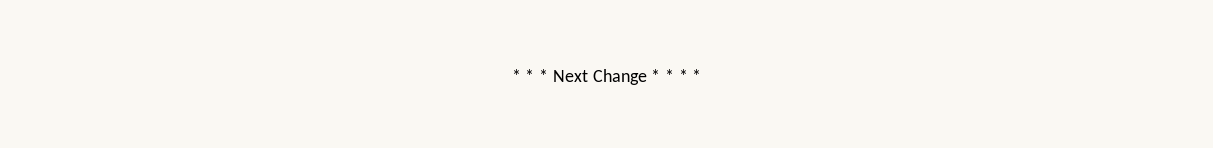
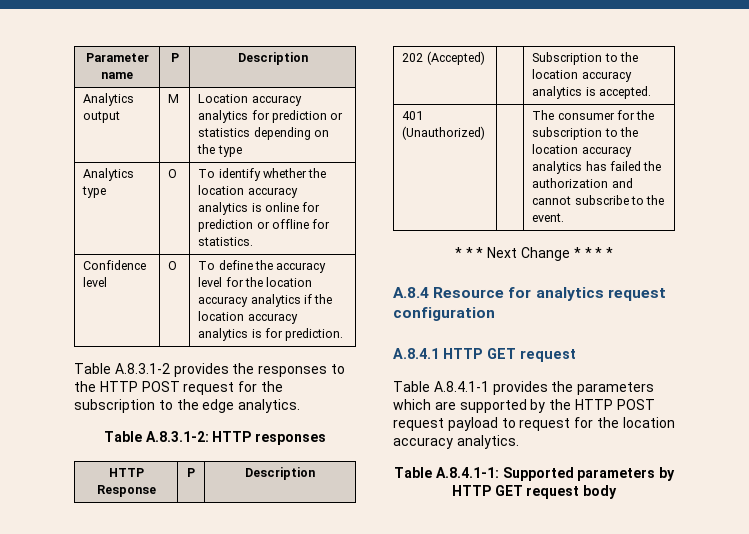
+ Parameter name | P | Description
+ Analytics output | M | Location accuracy analytics for prediction or statistics depending on the type
+ Analytics type | O | To identify whether the location accuracy analytics is online for prediction or offline for statistics.
+ Confidence level | O | To define the accuracy level for the location accuracy analytics if the location accuracy analytics is for prediction.
+ Table A.8.3.1-2 provides the responses to the HTTP POST request for the subscription to the edge analytics.
+ Table A.8.3.1-2: HTTP responses
+ HTTP Response | P | Description
+ 202 (Accepted) | | Subscription to the location accuracy analytics is accepted.
+ 401 (Unauthorized) | | The consumer for the subscription to the location accuracy analytics has failed the authorization and cannot subscribe to the event.
+ A.8.4 Resource for analytics request configuration
+ A.8.4.1 HTTP GET request
+ Table A.8.4.1-1 provides the parameters which are supported by the HTTP POST request payload to request for the location accuracy analytics.
+ Table A.8.4.1-1: Supported parameters by HTTP GET request body

